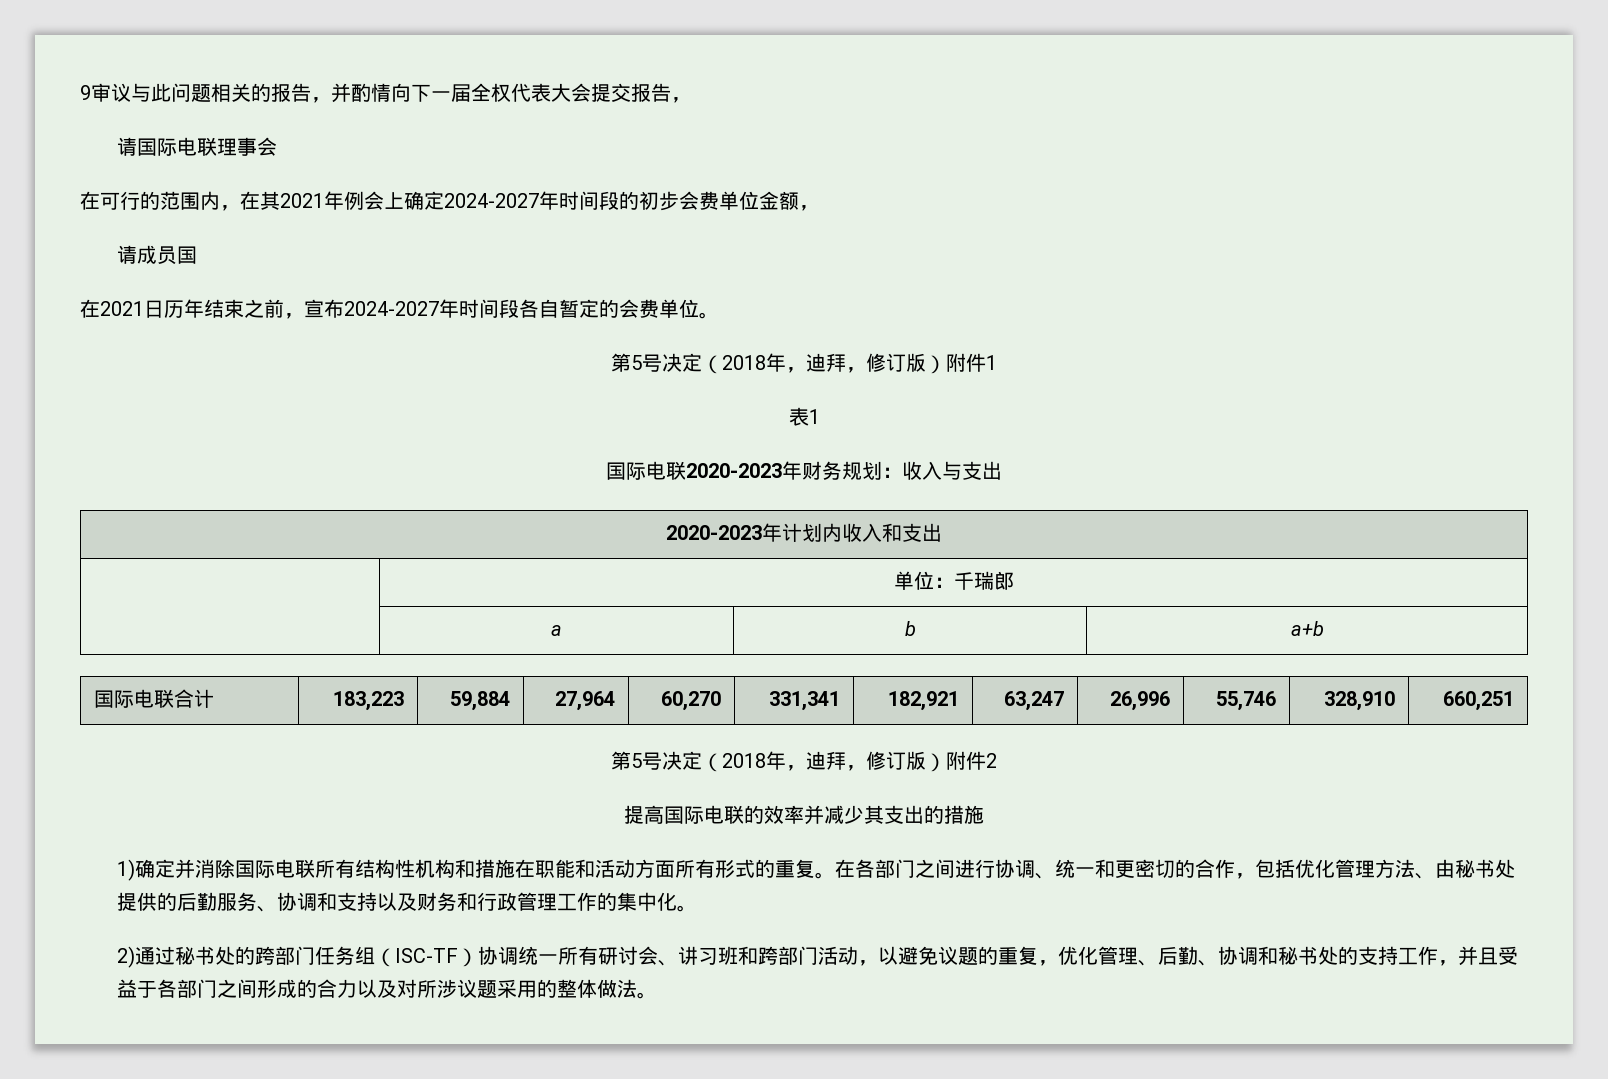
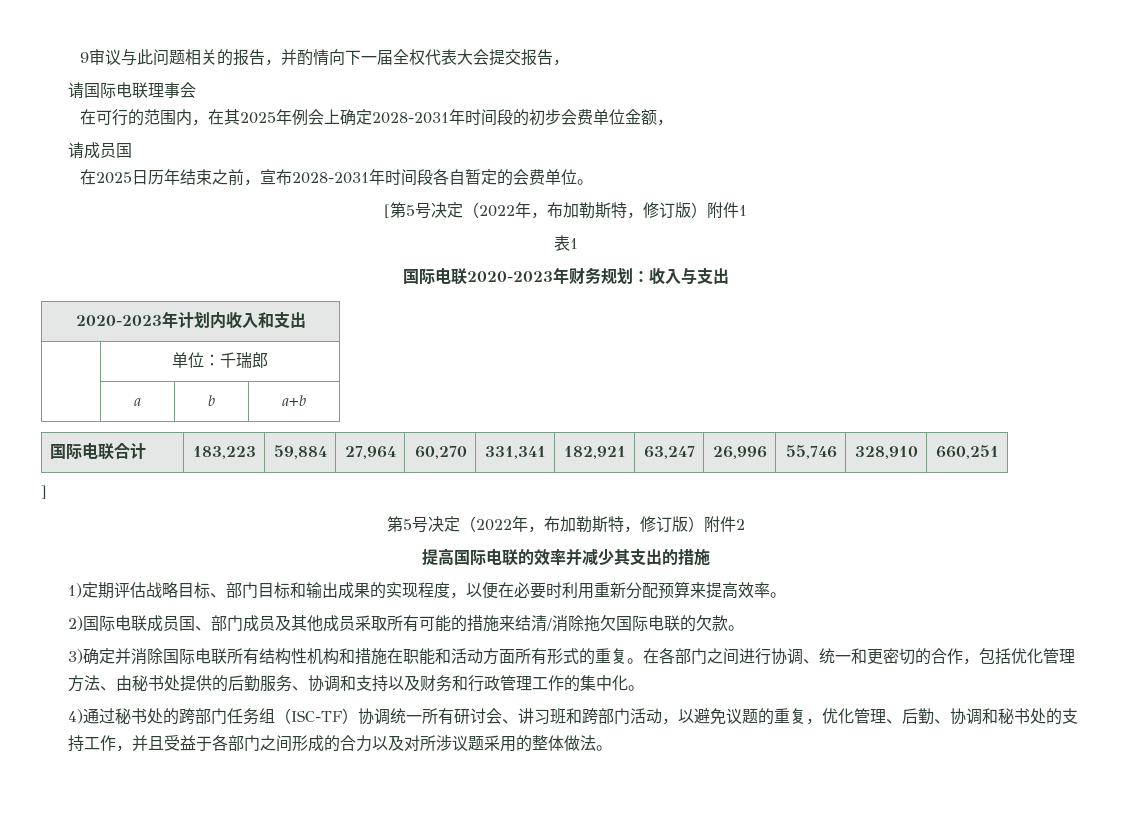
- 在可行的范围内，在其2021年例会上确定2024-2027年时间段的初步会费单位金额，
+ 在可行的范围内，在其2025年例会上确定2028-2031年时间段的初步会费单位金额，
- 在2021日历年结束之前，宣布2024-2027年时间段各自暂定的会费单位。
+ 在2025日历年结束之前，宣布2028-2031年时间段各自暂定的会费单位。
- 第5号决定（2018年，迪拜，修订版）附件1
+ [第5号决定（2022年，布加勒斯特，修订版）附件1
- 第5号决定（2018年，迪拜，修订版）附件2
+ ]
+ 第5号决定（2022年，布加勒斯特，修订版）附件2
- 1)确定并消除国际电联所有结构性机构和措施在职能和活动方面所有形式的重复。
+ 1)定期评估战略目标、部门目标和输出成果的实现程度，以便在必要时利用重新分配预算来提高效率。
+ 2)国际电联成员国、部门成员及其他成员采取所有可能的措施来结清/消除拖欠国际电联的欠款。
+ 3)确定并消除国际电联所有结构性机构和措施在职能和活动方面所有形式的重复。
- 2)通过秘书处的跨部门任务组（ISC-TF）协调统一所有研讨会、讲习班和跨部门活动，以避免议题的重复，优化管理、后勤、协调和秘书处的支持工作，并且受益于各部门之间形成的合力以及对所涉议题采用的整体做法。
+ 4)通过秘书处的跨部门任务组（ISC-TF）协调统一所有研讨会、讲习班和跨部门活动，以避免议题的重复，优化管理、后勤、协调和秘书处的支持工作，并且受益于各部门之间形成的合力以及对所涉议题采用的整体做法。

